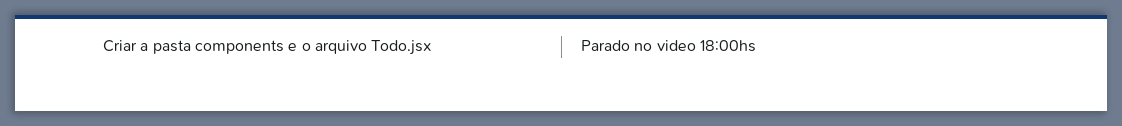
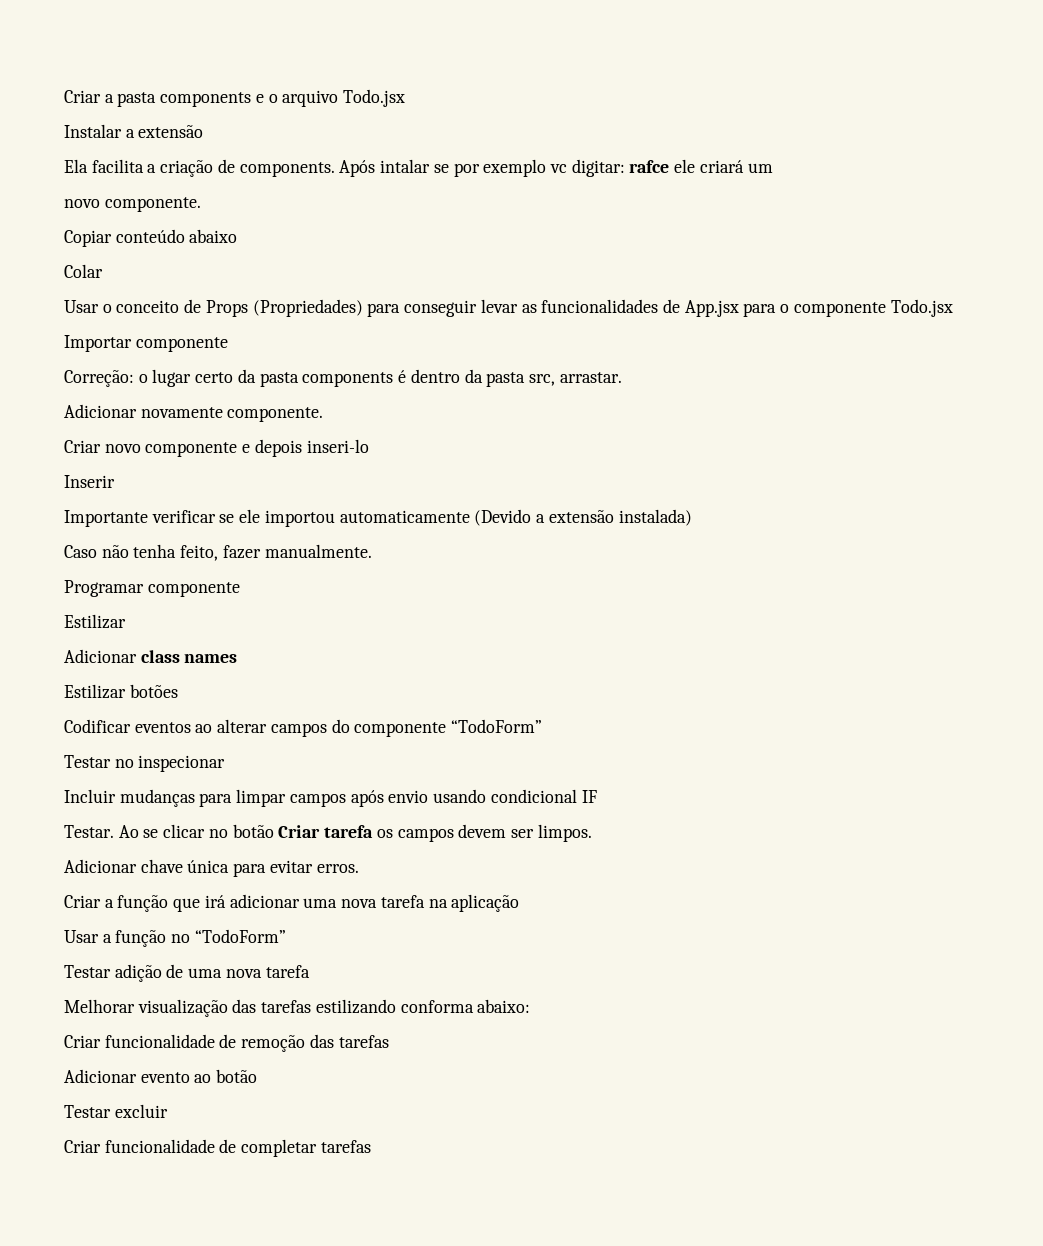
- Parado no video 18:00hs
+ Instalar a extensão
+ Ela facilita a criação de components. Após intalar se por exemplo vc digitar: rafce ele criará um
+ novo componente.
+ Copiar conteúdo abaixo
+ Colar
+ Usar o conceito de Props (Propriedades) para conseguir levar as funcionalidades de App.jsx para o componente Todo.jsx
+ Importar componente
+ Correção: o lugar certo da pasta components é dentro da pasta src, arrastar.
+ Adicionar novamente componente.
+ Criar novo componente e depois inseri-lo
+ Inserir
+ Importante verificar se ele importou automaticamente (Devido a extensão instalada)
+ Caso não tenha feito, fazer manualmente.
+ Programar componente
+ Estilizar
+ Adicionar class names
+ Estilizar botões
+ Codificar eventos ao alterar campos do componente “TodoForm”
+ Testar no inspecionar
+ Incluir mudanças para limpar campos após envio usando condicional IF
+ Testar. Ao se clicar no botão Criar tarefa os campos devem ser limpos.
+ Adicionar chave única para evitar erros.
+ Criar a função que irá adicionar uma nova tarefa na aplicação
+ Usar a função no “TodoForm”
+ Testar adição de uma nova tarefa
+ Melhorar visualização das tarefas estilizando conforma abaixo:
+ Criar funcionalidade de remoção das tarefas
+ Adicionar evento ao botão
+ Testar excluir
+ Criar funcionalidade de completar tarefas

